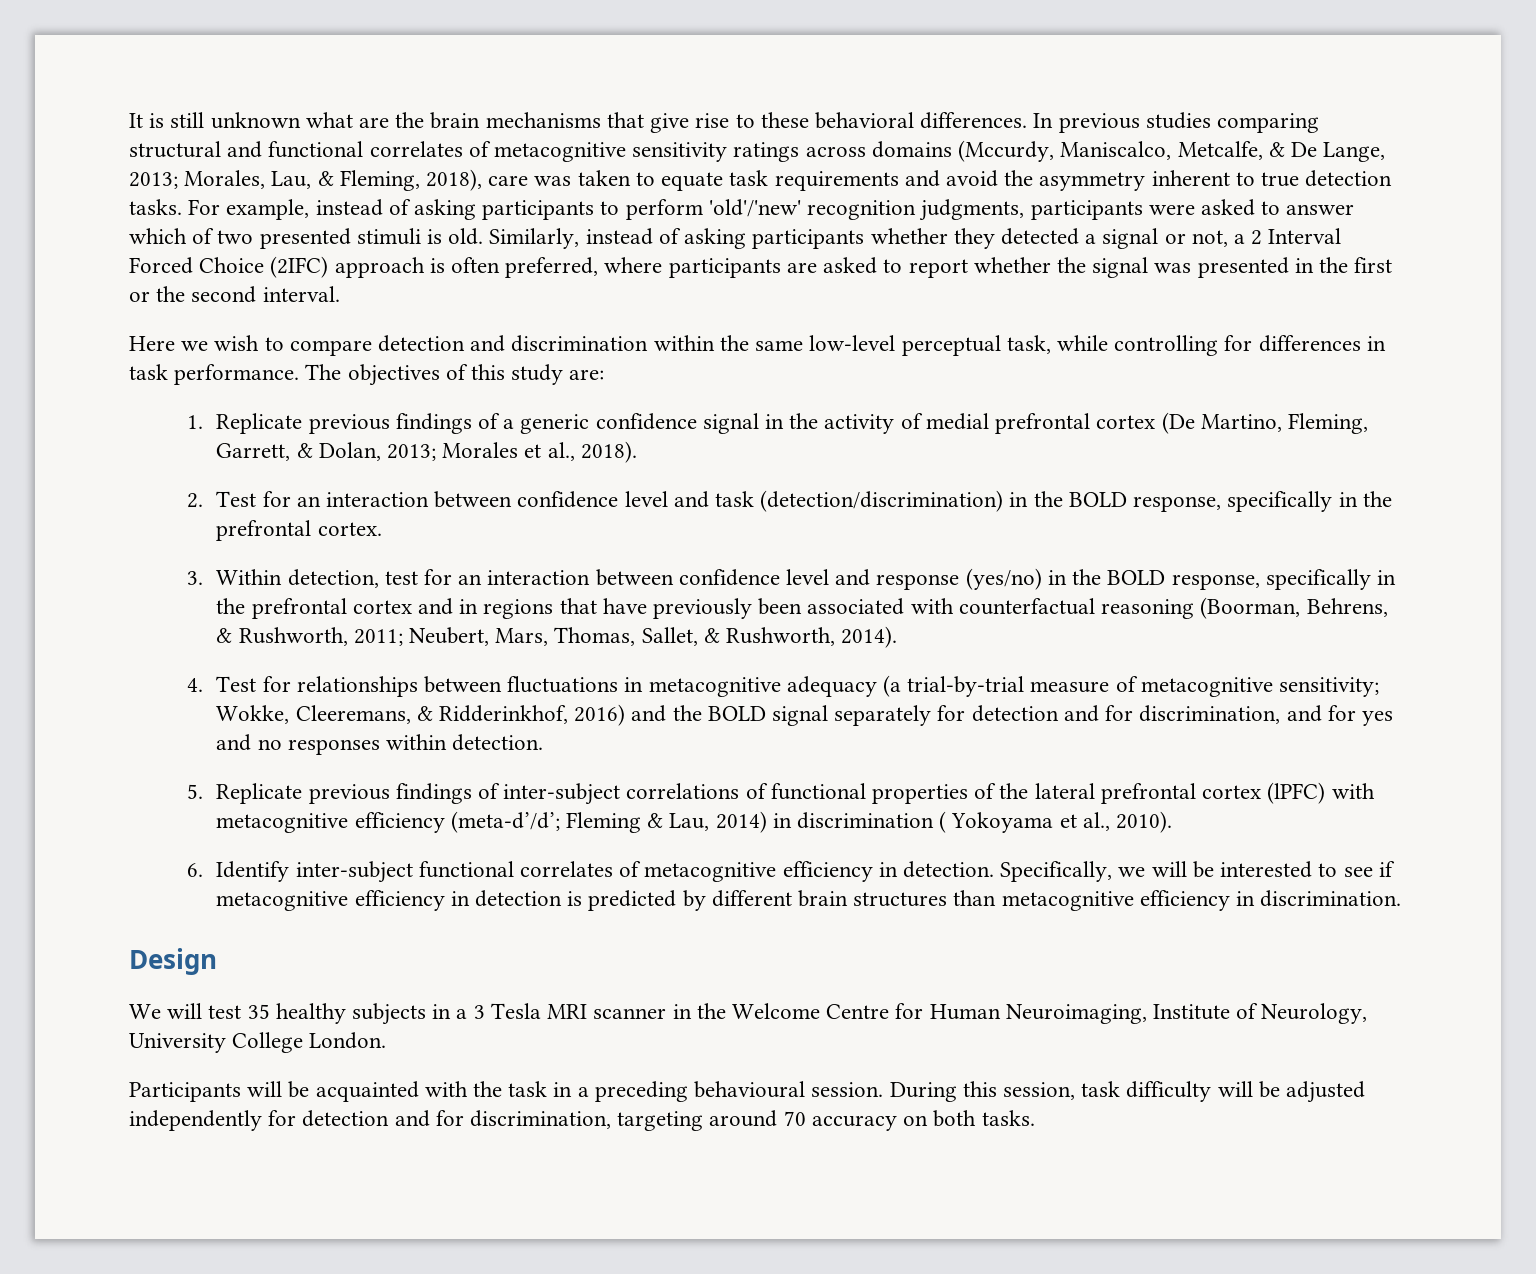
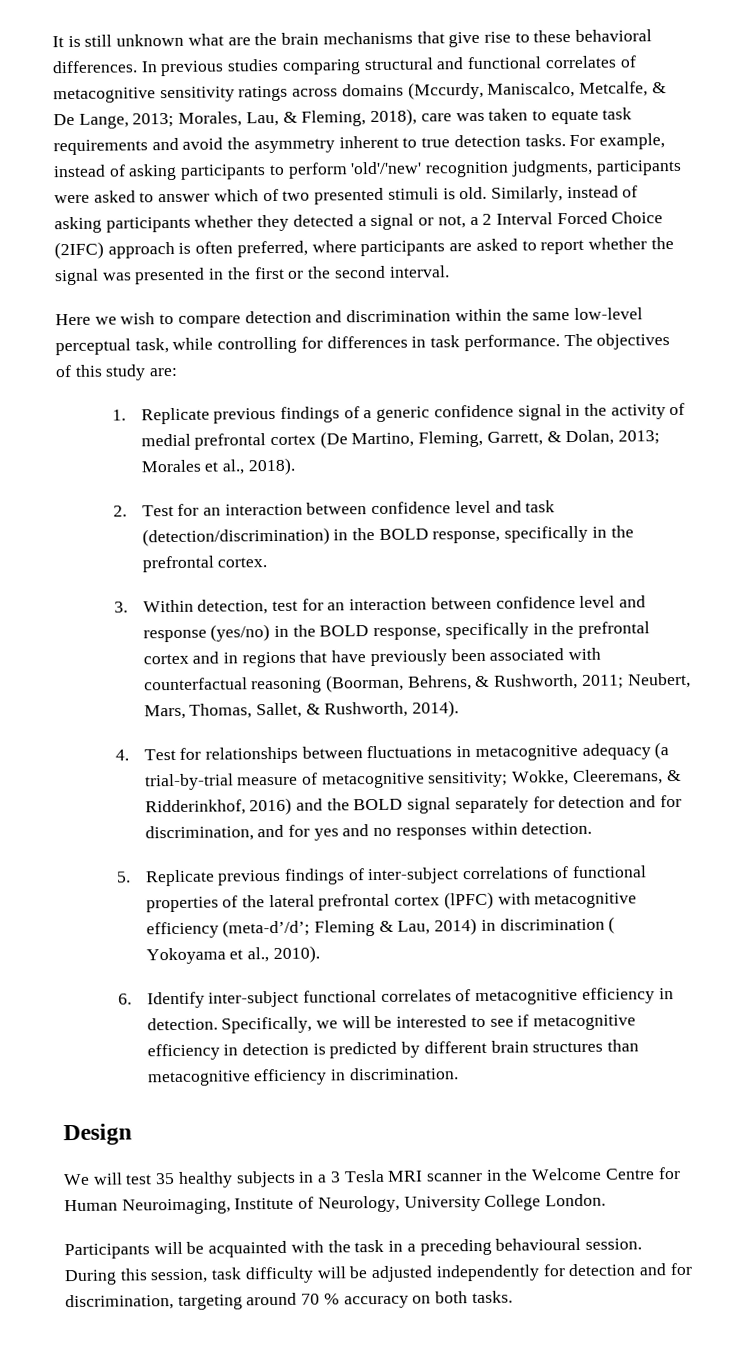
- During this session, task difficulty will be adjusted independently for detection and for discrimination, targeting around 70 accuracy on both tasks.
+ During this session, task difficulty will be adjusted independently for detection and for discrimination, targeting around 70 % accuracy on both tasks.

